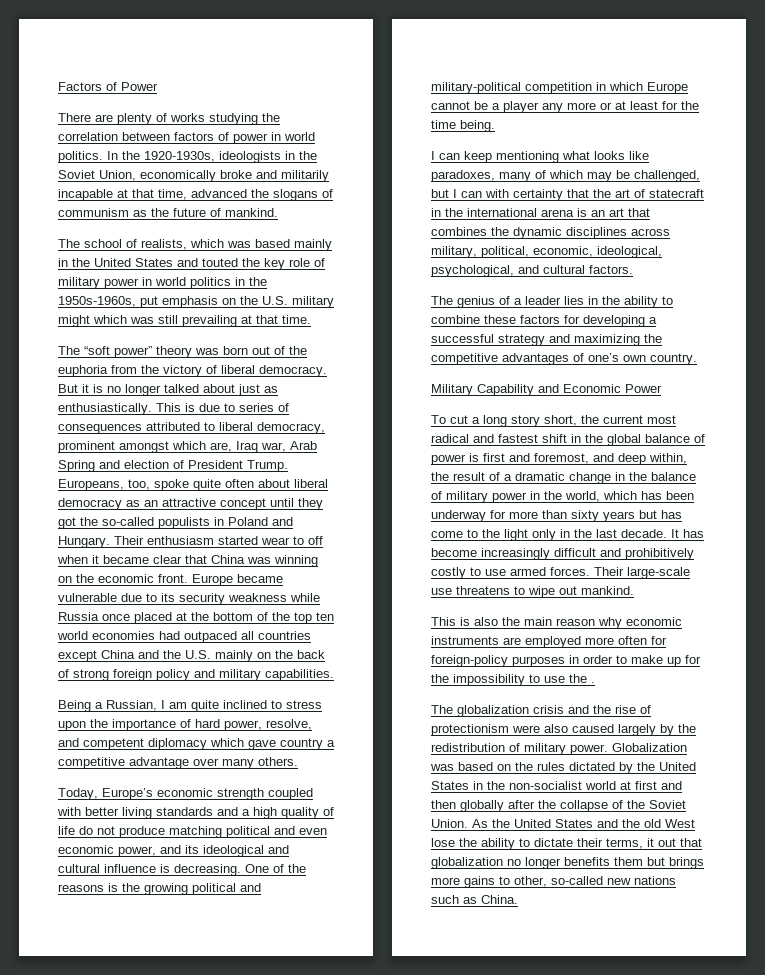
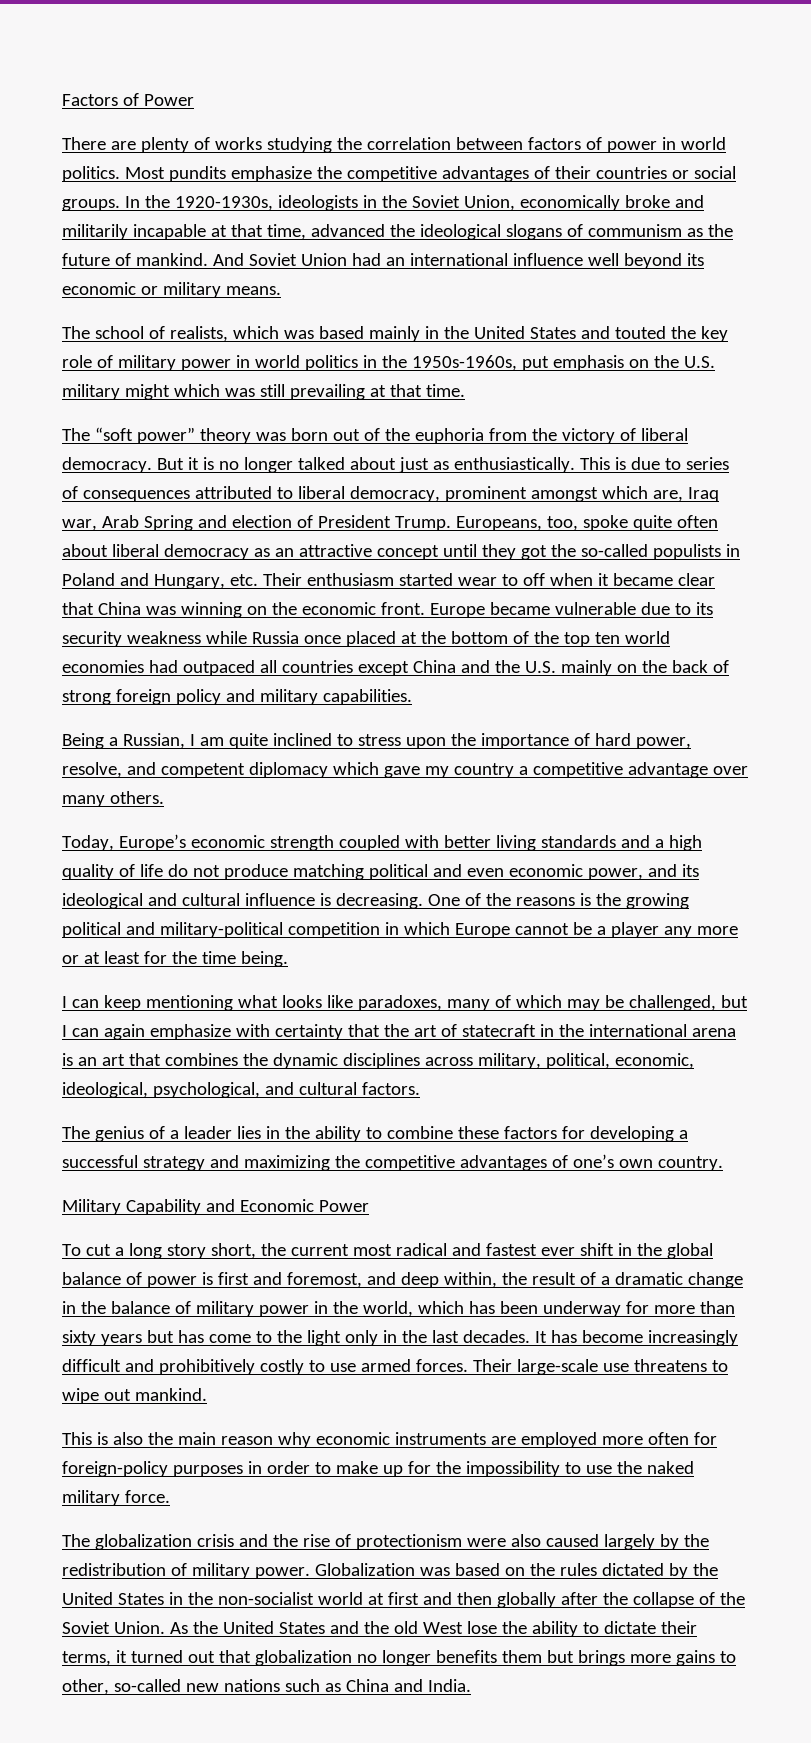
+ Most pundits emphasize the competitive advantages of their countries or social groups.
- In the 1920-1930s, ideologists in the Soviet Union, economically broke and militarily incapable at that time, advanced the slogans of communism as the future of mankind.
+ In the 1920-1930s, ideologists in the Soviet Union, economically broke and militarily incapable at that time, advanced the ideological slogans of communism as the future of mankind. And Soviet Union had an international influence well beyond its economic or military means.
- Europeans, too, spoke quite often about liberal democracy as an attractive concept until they got the so-called populists in Poland and Hungary. Their enthusiasm started wear to off when it became clear that China was winning on the economic front.
+ Europeans, too, spoke quite often about liberal democracy as an attractive concept until they got the so-called populists in Poland and Hungary, etc. Their enthusiasm started wear to off when it became clear that China was winning on the economic front.
- Being a Russian, I am quite inclined to stress upon the importance of hard power, resolve, and competent diplomacy which gave country a competitive advantage over many others.
+ Being a Russian, I am quite inclined to stress upon the importance of hard power, resolve, and competent diplomacy which gave my country a competitive advantage over many others.
- I can keep mentioning what looks like paradoxes, many of which may be challenged, but I can with certainty that the art of statecraft in the international arena is an art that combines the dynamic disciplines across military, political, economic, ideological, psychological, and cultural factors.
+ I can keep mentioning what looks like paradoxes, many of which may be challenged, but I can again emphasize with certainty that the art of statecraft in the international arena is an art that combines the dynamic disciplines across military, political, economic, ideological, psychological, and cultural factors.
- To cut a long story short, the current most radical and fastest shift in the global balance of power is first and foremost, and deep within, the result of a dramatic change in the balance of military power in the world, which has been underway for more than sixty years but has come to the light only in the last decade.
+ To cut a long story short, the current most radical and fastest ever shift in the global balance of power is first and foremost, and deep within, the result of a dramatic change in the balance of military power in the world, which has been underway for more than sixty years but has come to the light only in the last decades.
- This is also the main reason why economic instruments are employed more often for foreign-policy purposes in order to make up for the impossibility to use the .
+ This is also the main reason why economic instruments are employed more often for foreign-policy purposes in order to make up for the impossibility to use the naked military force.
- As the United States and the old West lose the ability to dictate their terms, it out that globalization no longer benefits them but brings more gains to other, so-called new nations such as China.
+ As the United States and the old West lose the ability to dictate their terms, it turned out that globalization no longer benefits them but brings more gains to other, so-called new nations such as China and India.

